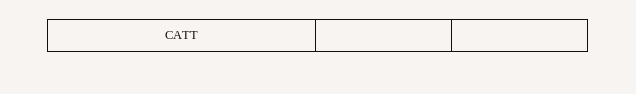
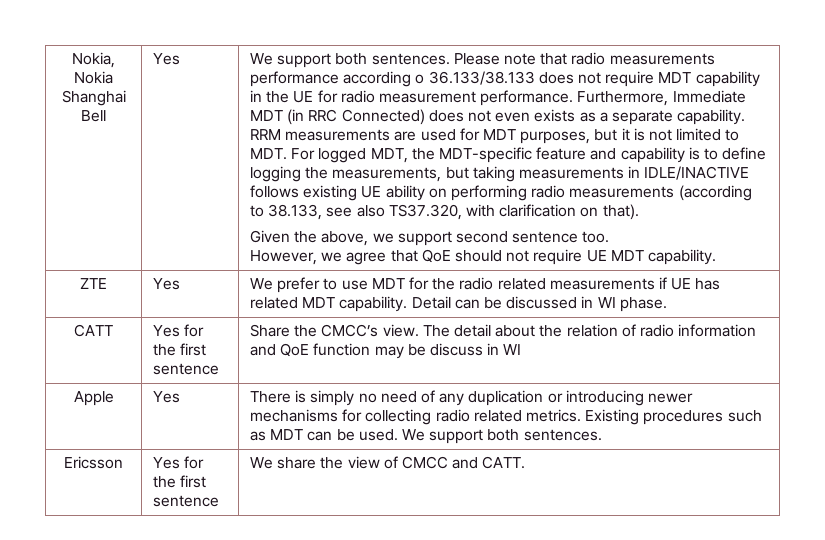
- CATT
+ Nokia, Nokia Shanghai Bell | Yes | We support both sentences. Please note that radio measurements performance according o 36.133/38.133 does not require MDT capability in the UE for radio measurement performance. Furthermore, Immediate MDT (in RRC Connected) does not even exists as a separate capability. RRM measurements are used for MDT purposes, but it is not limited to MDT. For logged MDT, the MDT-specific feature and capability is to define logging the measurements, but taking measurements in IDLE/INACTIVE follows existing UE ability on performing radio measurements (according to 38.133, see also TS37.320, with clarification on that).
+ Given the above, we support second sentence too.
+ However, we agree that QoE should not require UE MDT capability.
+ ZTE | Yes | We prefer to use MDT for the radio related measurements if UE has related MDT capability. Detail can be discussed in WI phase.
+ CATT | Yes for the first sentence | Share the CMCC’s view. The detail about the relation of radio information and QoE function may be discuss in WI
+ Apple | Yes | There is simply no need of any duplication or introducing newer mechanisms for collecting radio related metrics. Existing procedures such as MDT can be used. We support both sentences.
+ Ericsson | Yes for the first sentence | We share the view of CMCC and CATT.

